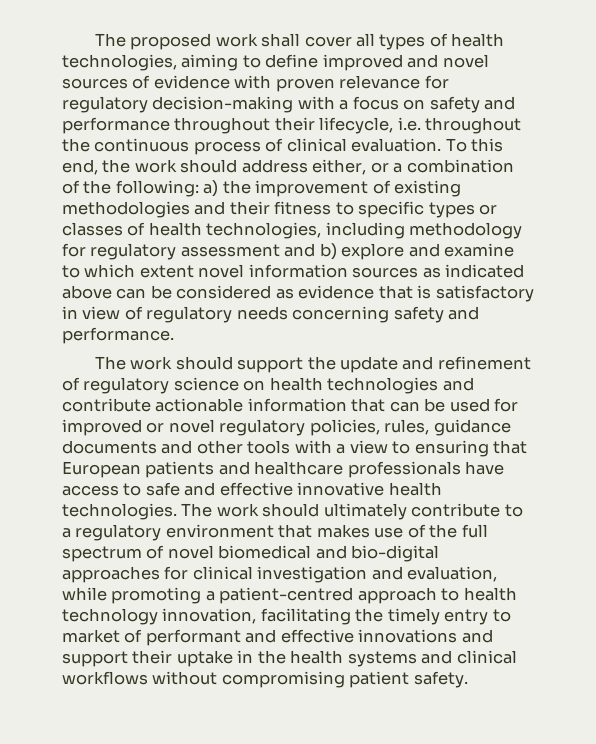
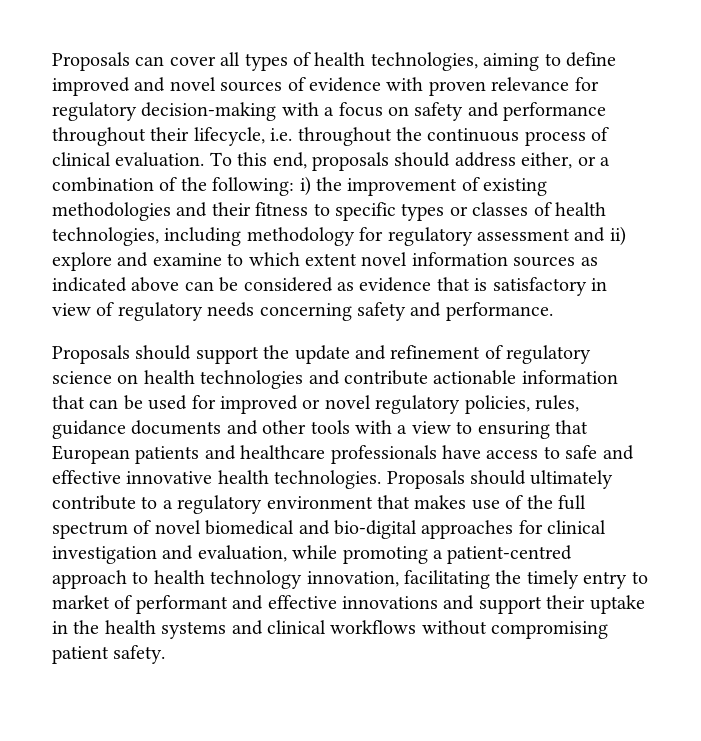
- The proposed work shall cover all types of health technologies, aiming to define improved and novel sources of evidence with proven relevance for regulatory decision-making with a focus on safety and performance throughout their lifecycle, i.e. throughout the continuous process of clinical evaluation.
+ Proposals can cover all types of health technologies, aiming to define improved and novel sources of evidence with proven relevance for regulatory decision-making with a focus on safety and performance throughout their lifecycle, i.e. throughout the continuous process of clinical evaluation.
- To this end, the work should address either, or a combination of the following:
+ To this end, proposals should address either, or a combination of the following:
- a) the improvement of existing methodologies and their fitness to specific types or classes of health technologies, including methodology for regulatory assessment and b) explore and examine to which extent novel information sources as indicated above can be considered as evidence that is satisfactory in view of regulatory needs concerning safety and performance.
+ i) the improvement of existing methodologies and their fitness to specific types or classes of health technologies, including methodology for regulatory assessment and ii) explore and examine to which extent novel information sources as indicated above can be considered as evidence that is satisfactory in view of regulatory needs concerning safety and performance.
- The work should support the update and refinement of regulatory science on health technologies and contribute actionable information that can be used for improved or novel regulatory policies, rules, guidance documents and other tools with a view to ensuring that European patients and healthcare professionals have access to safe and effective innovative health technologies.
+ Proposals should support the update and refinement of regulatory science on health technologies and contribute actionable information that can be used for improved or novel regulatory policies, rules, guidance documents and other tools with a view to ensuring that European patients and healthcare professionals have access to safe and effective innovative health technologies.
- The work should ultimately contribute to a regulatory environment that makes use of the full spectrum of novel biomedical and bio-digital approaches for clinical investigation and evaluation, while promoting a patient-centred approach to health technology innovation, facilitating the timely entry to market of performant and effective innovations and support their uptake in the health systems and clinical workflows without compromising patient safety.
+ Proposals should ultimately contribute to a regulatory environment that makes use of the full spectrum of novel biomedical and bio-digital approaches for clinical investigation and evaluation, while promoting a patient-centred approach to health technology innovation, facilitating the timely entry to market of performant and effective innovations and support their uptake in the health systems and clinical workflows without compromising patient safety.

